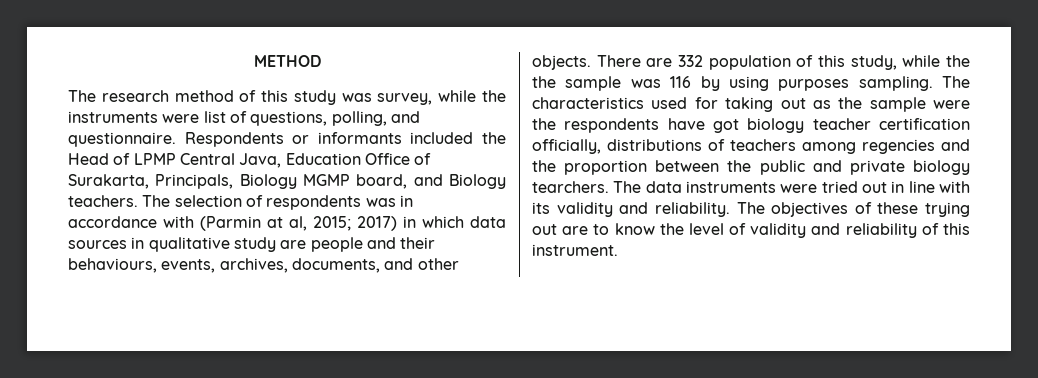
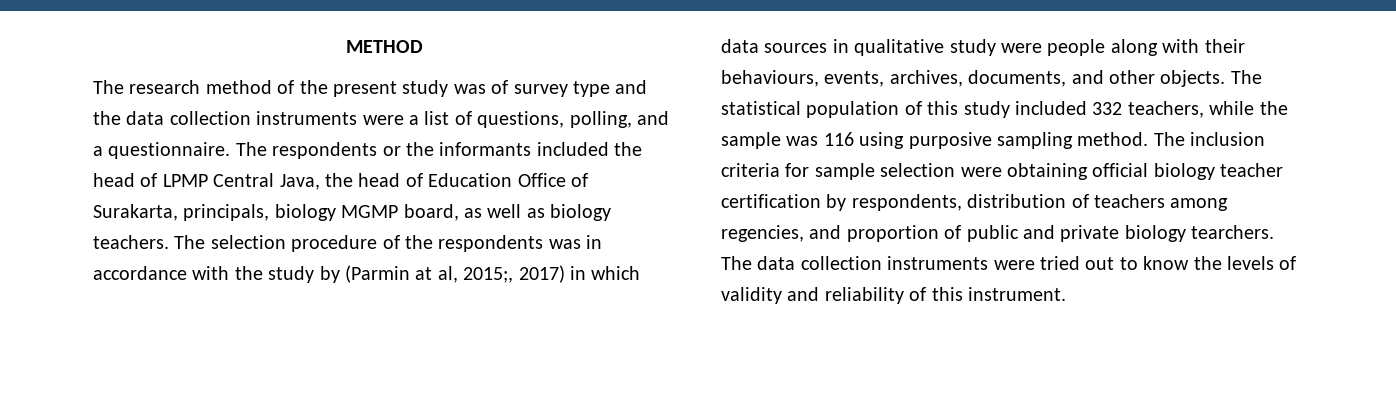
- The research method of this study was survey, while the instruments were list of questions, polling, and questionnaire. Respondents or informants included the Head of LPMP Central Java, Education Office of Surakarta, Principals, Biology MGMP board, and Biology teachers. The selection of respondents was in accordance with (Parmin at al, 2015; 2017) in which data sources in qualitative study are people and their behaviours, events, archives, documents, and other objects.
+ The research method of the present study was of survey type and the data collection instruments were a list of questions, polling, and a questionnaire. The respondents or the informants included the head of LPMP Central Java, the head of Education Office of Surakarta, principals, biology MGMP board, as well as biology teachers. The selection procedure of the respondents was in accordance with the study by (Parmin at al, 2015;, 2017) in which data sources in qualitative study were people along with their behaviours, events, archives, documents, and other objects.
- There are 332 population of this study, while the the sample was 116 by using purposes sampling. The characteristics used for taking out as the sample were the respondents have got biology teacher certification officially, distributions of teachers among regencies and the proportion between the public and private biology tearchers.
+ The statistical population of this study included 332 teachers, while the sample was 116 using purposive sampling method. The inclusion criteria for sample selection were obtaining official biology teacher certification by respondents, distribution of teachers among regencies, and proportion of public and private biology tearchers.
- The data instruments were tried out in line with its validity and reliability. The objectives of these trying out are to know the level of validity and reliability of this instrument.
+ The data collection instruments were tried out to know the levels of validity and reliability of this instrument.

